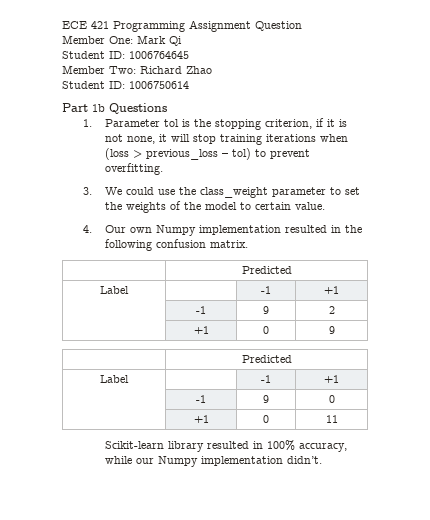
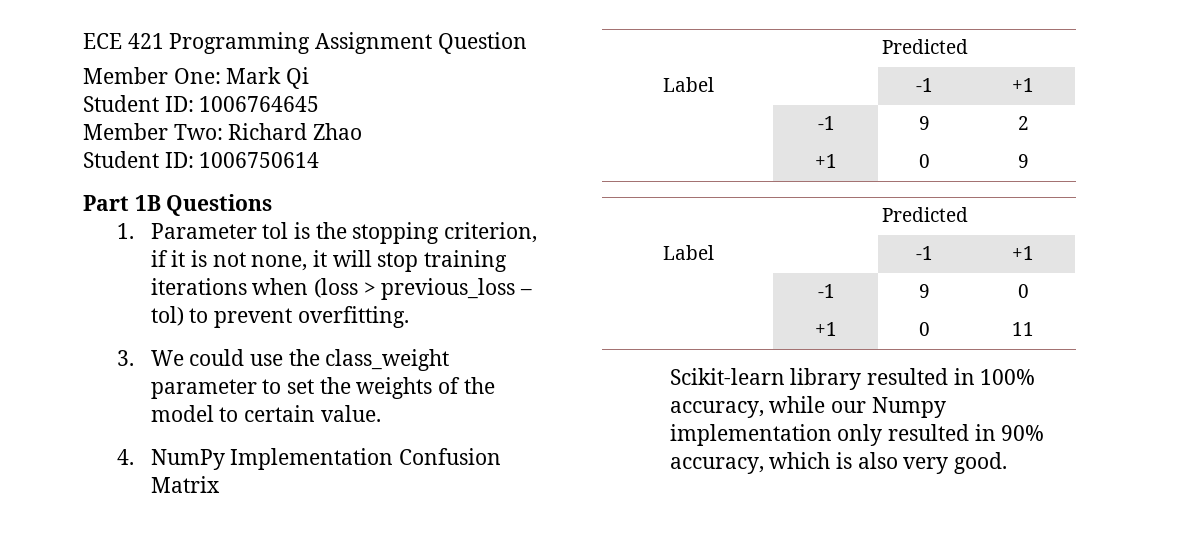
- Part 1b Questions
+ Part 1B Questions
- 4. Our own Numpy implementation resulted in the following confusion matrix.
+ 4. NumPy Implementation Confusion Matrix
- Scikit-learn library resulted in 100% accuracy, while our Numpy implementation didn’t.
+ Scikit-learn library resulted in 100% accuracy, while our Numpy implementation only resulted in 90% accuracy, which is also very good.

